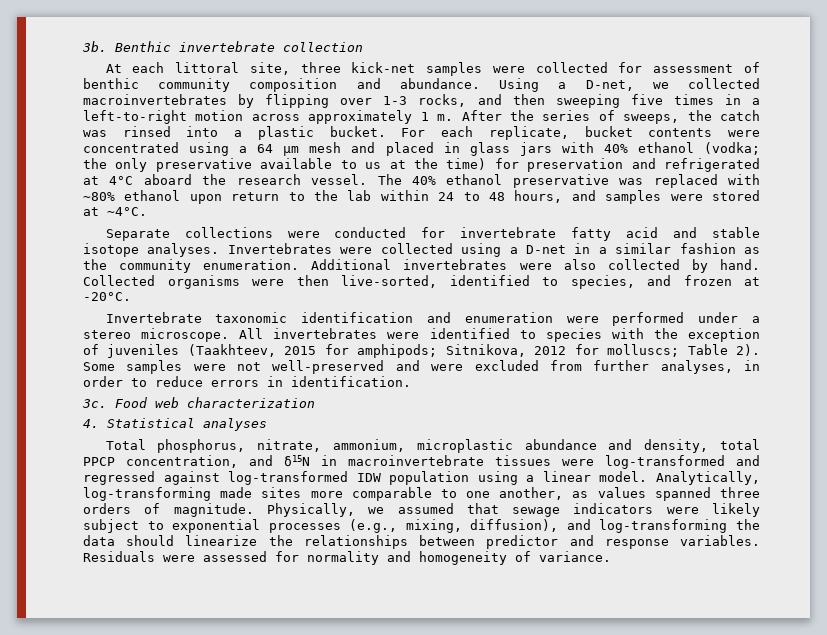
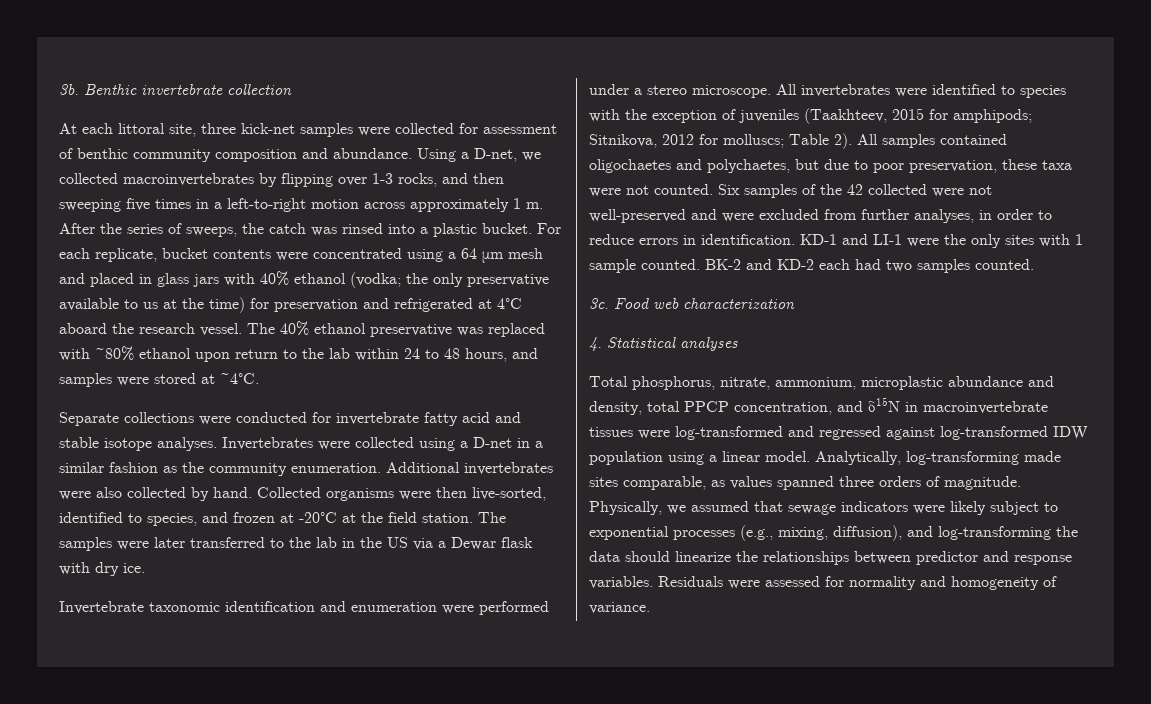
- Collected organisms were then live-sorted, identified to species, and frozen at -20°C.
+ Collected organisms were then live-sorted, identified to species, and frozen at -20°C at the field station. The samples were later transferred to the lab in the US via a Dewar flask with dry ice.
- Some samples were not well-preserved and were excluded from further analyses, in order to reduce errors in identification.
+ All samples contained oligochaetes and polychaetes, but due to poor preservation, these taxa were not counted. Six samples of the 42 collected were not well-preserved and were excluded from further analyses, in order to reduce errors in identification. KD-1 and LI-1 were the only sites with 1 sample counted. BK-2 and KD-2 each had two samples counted.
- Analytically, log-transforming made sites more comparable to one another, as values spanned three orders of magnitude.
+ Analytically, log-transforming made sites comparable, as values spanned three orders of magnitude.

